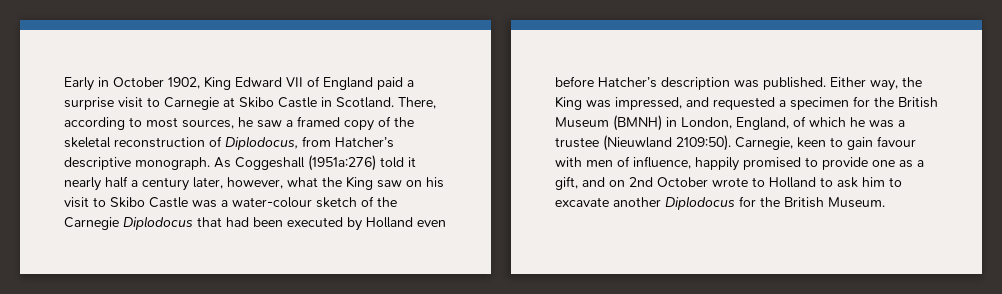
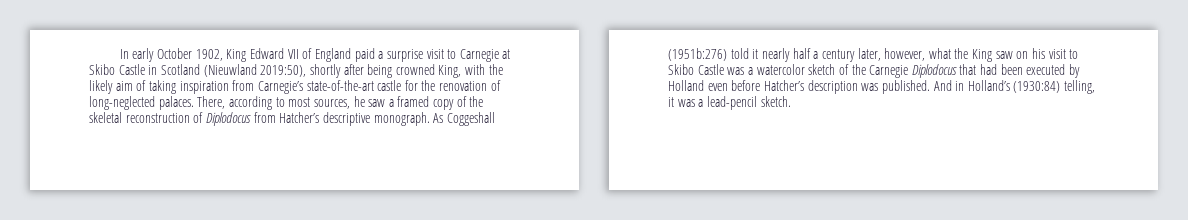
- Early in October 1902, King Edward VII of England paid a surprise visit to Carnegie at Skibo Castle in Scotland.
+ In early October 1902, King Edward VII of England paid a surprise visit to Carnegie at Skibo Castle in Scotland (Nieuwland 2019:50), shortly after being crowned King, with the likely aim of taking inspiration from Carnegie’s state-of-the-art castle for the renovation of long-neglected palaces.
- There, according to most sources, he saw a framed copy of the skeletal reconstruction of Diplodocus, from Hatcher’s descriptive monograph.
+ There, according to most sources, he saw a framed copy of the skeletal reconstruction of Diplodocus from Hatcher’s descriptive monograph.
- As Coggeshall (1951a:276) told it nearly half a century later, however, what the King saw on his visit to Skibo Castle was a water-colour sketch of the Carnegie Diplodocus that had been executed by Holland even before Hatcher’s description was published.
+ As Coggeshall (1951b:276) told it nearly half a century later, however, what the King saw on his visit to Skibo Castle was a watercolor sketch of the Carnegie Diplodocus that had been executed by Holland even before Hatcher’s description was published.
- Either way, the King was impressed, and requested a specimen for the British Museum (BMNH) in London, England, of which he was a trustee (Nieuwland 2109:50). Carnegie, keen to gain favour with men of influence, happily promised to provide one as a gift, and on 2nd October wrote to Holland to ask him to excavate another Diplodocus for the British Museum.
+ And in Holland’s (1930:84) telling, it was a lead-pencil sketch.

